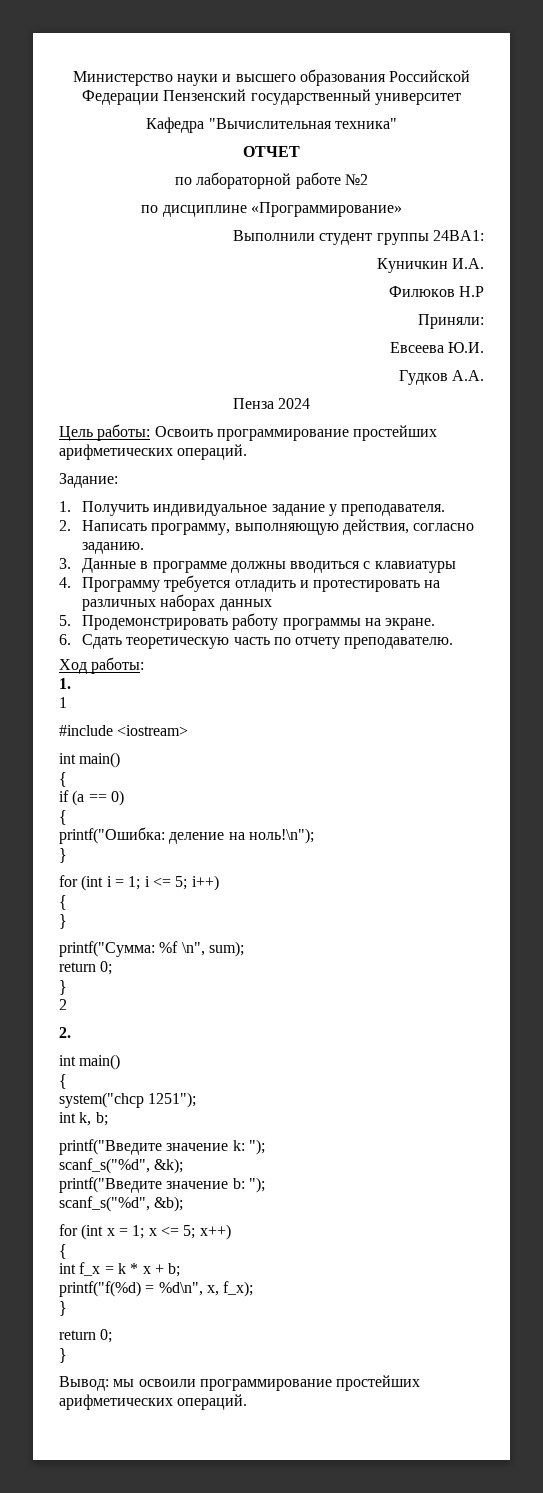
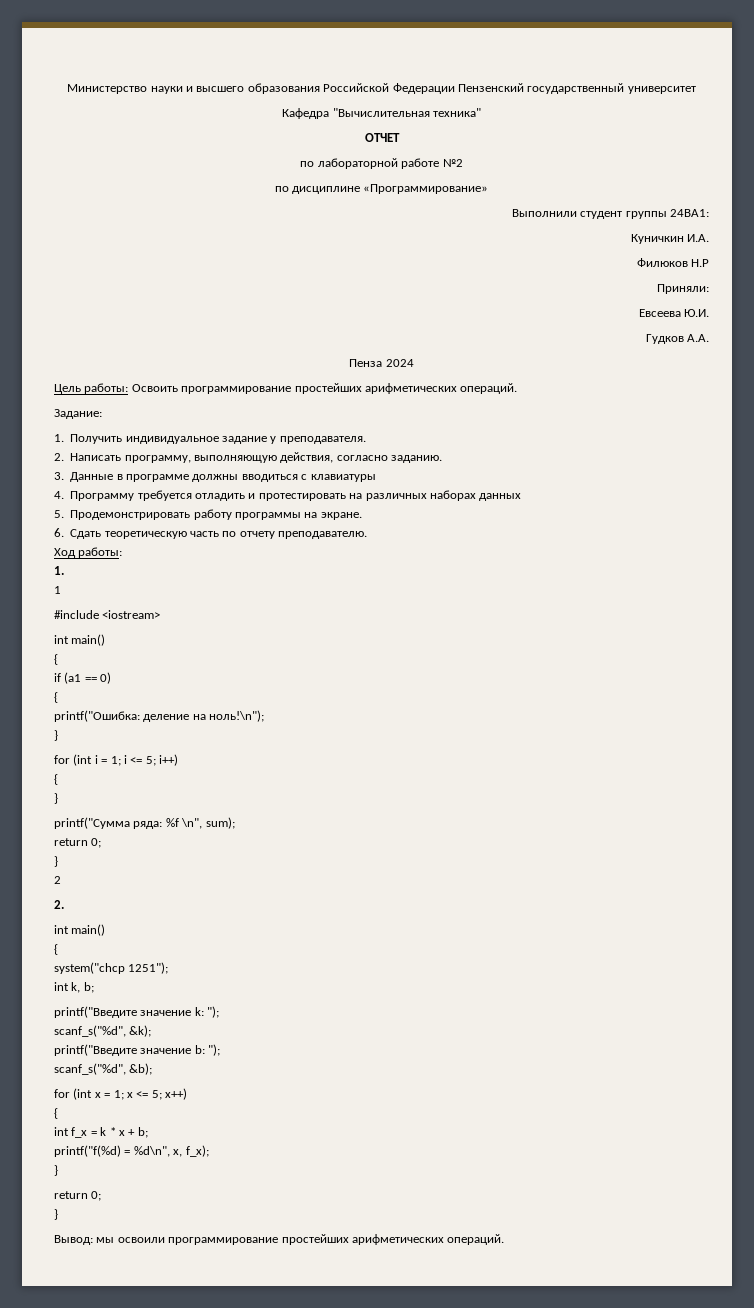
- if (a == 0)
+ if (a1 == 0)
- printf("Сумма: %f \n", sum);
+ printf("Сумма ряда: %f \n", sum);

